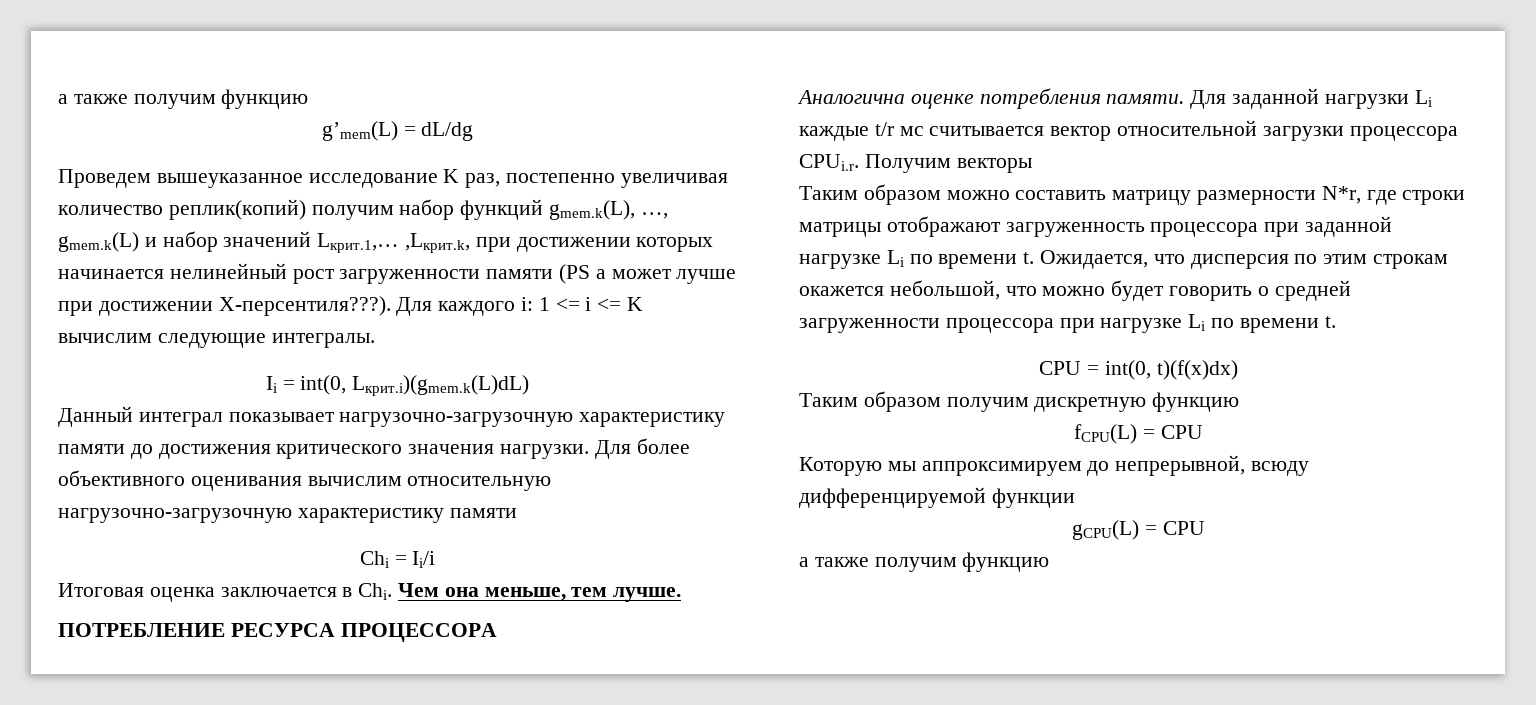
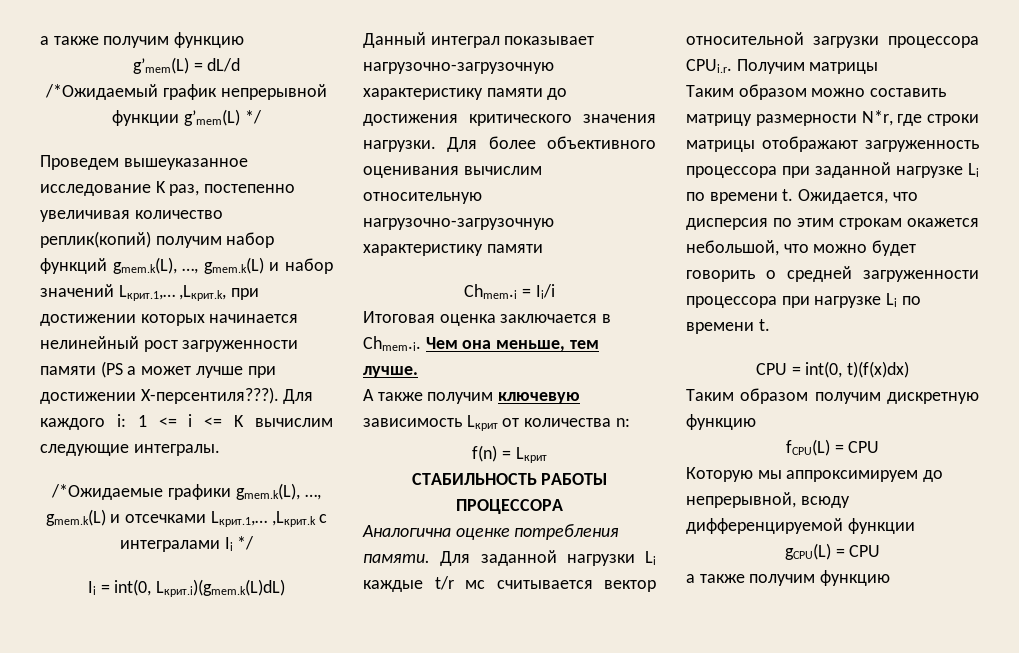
- g’mem(L) = dL/dg
+ g’mem(L) = dL/d
+ /*Ожидаемый график непрерывной функции g’mem(L) */
+ /*Ожидаемые графики gmem.k(L), …, gmem.k(L) и отсечками Lкрит.1,… ,Lкрит.k с интегралами Ii */
- Chi = Ii/i
+ Chmem.i = Ii/i
- Итоговая оценка заключается в Chi. Чем она меньше, тем лучше.
+ Итоговая оценка заключается в Chmem.i. Чем она меньше, тем лучше.
- ПОТРЕБЛЕНИЕ РЕСУРСА ПРОЦЕССОРА
+ А также получим ключевую зависимость Lкрит от количества n:
+ f(n) = Lкрит
+ СТАБИЛЬНОСТЬ РАБОТЫ ПРОЦЕССОРА
- Для заданной нагрузки Li каждые t/r мс считывается вектор относительной загрузки процессора CPUi.r. Получим векторы
+ Для заданной нагрузки Li каждые t/r мс считывается вектор относительной загрузки процессора CPUi.r. Получим матрицы

